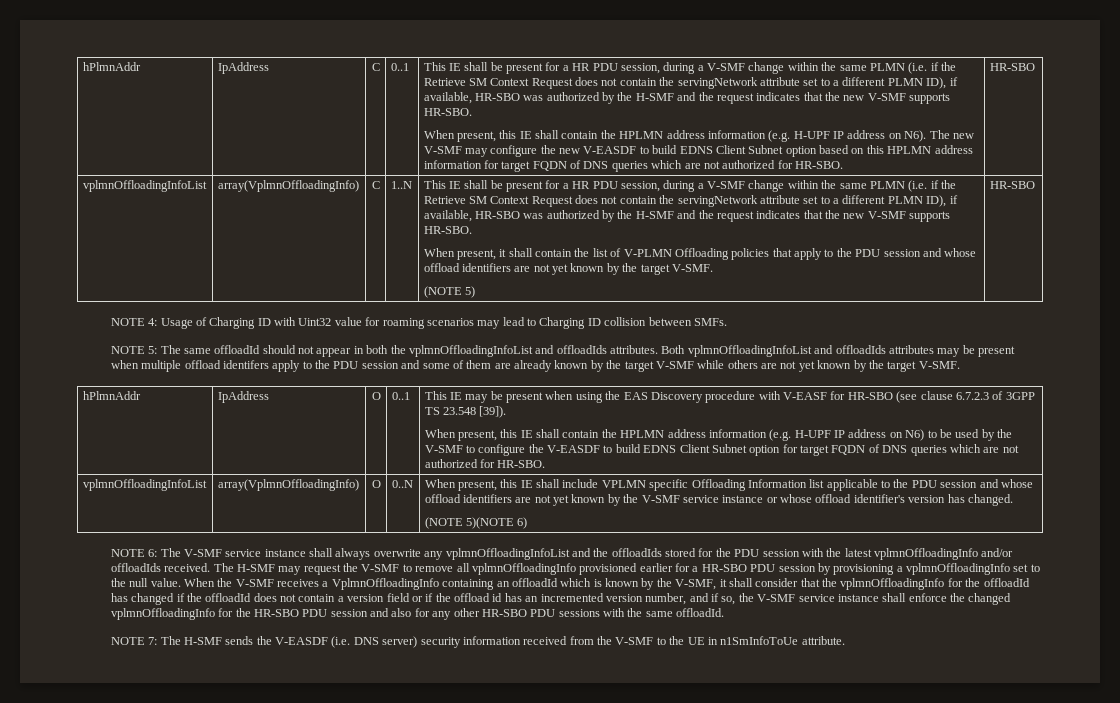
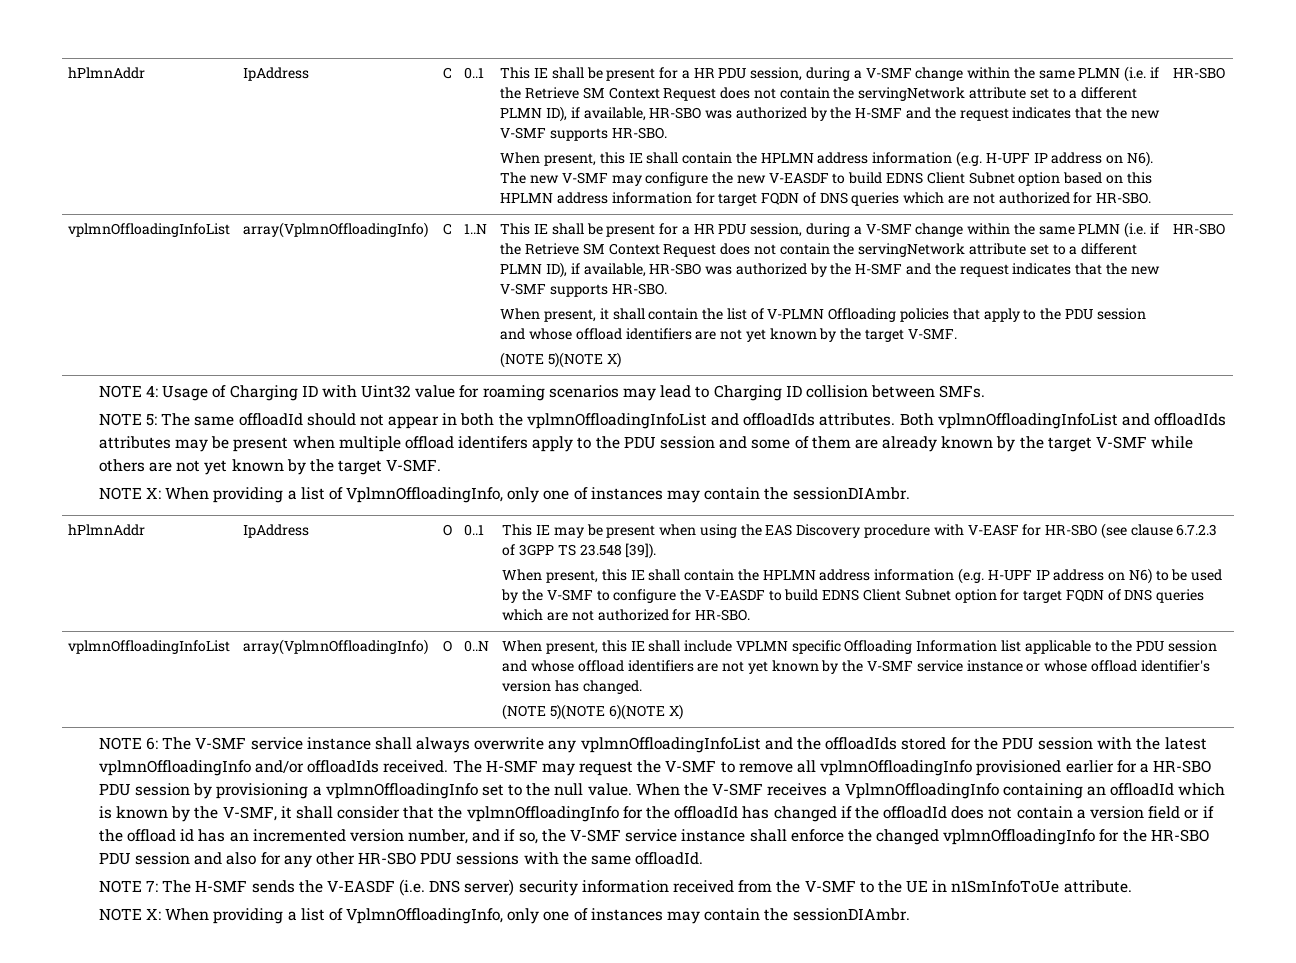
- (NOTE 5)
+ (NOTE 5)(NOTE X)
  Both vplmnOffloadingInfoList and offloadIds attributes may be present when multiple offload identifers apply to the PDU session and some of them are already known by the target V-SMF while others are not yet known by the target V-SMF.
+ NOTE X: When providing a list of VplmnOffloadingInfo, only one of instances may contain the sessionDIAmbr.
- (NOTE 5)(NOTE 6)
+ (NOTE 5)(NOTE 6)(NOTE X)
  NOTE 7: The H-SMF sends the V-EASDF (i.e. DNS server) security information received from the V-SMF to the UE in n1SmInfoToUe attribute.
+ NOTE X: When providing a list of VplmnOffloadingInfo, only one of instances may contain the sessionDIAmbr.

